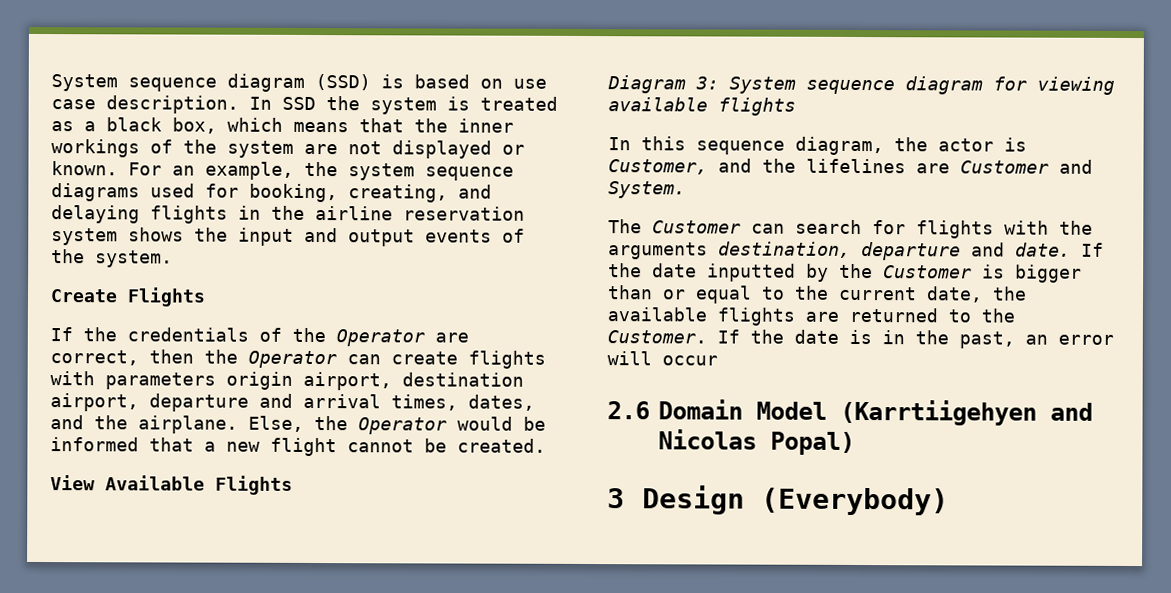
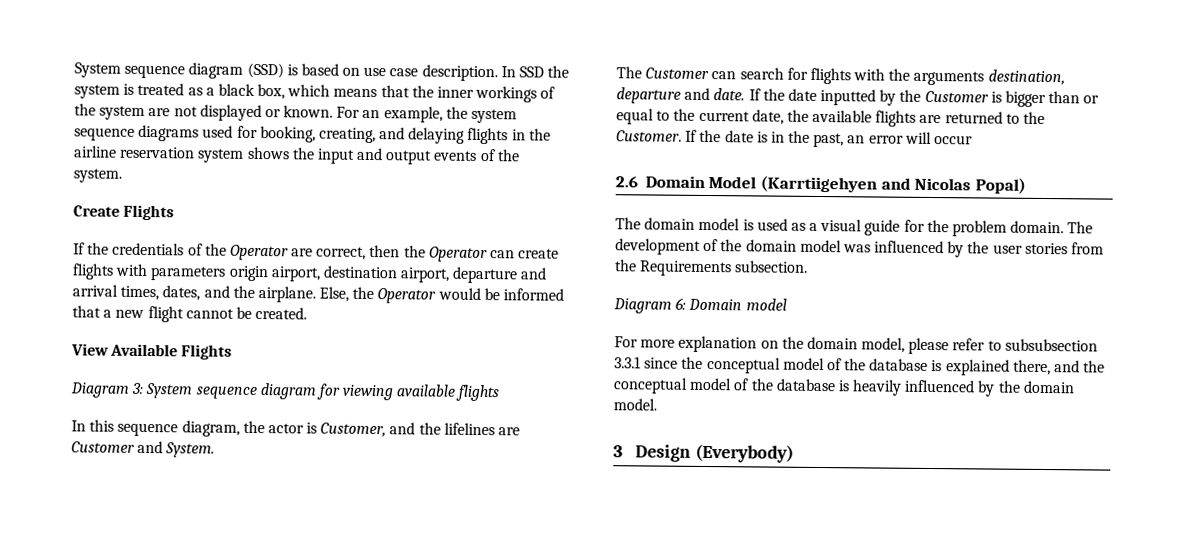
+ The domain model is used as a visual guide for the problem domain. The development of the domain model was influenced by the user stories from the Requirements subsection.
+ Diagram 6: Domain model
+ For more explanation on the domain model, please refer to subsubsection 3.3.1 since the conceptual model of the database is explained there, and the conceptual model of the database is heavily influenced by the domain model.

